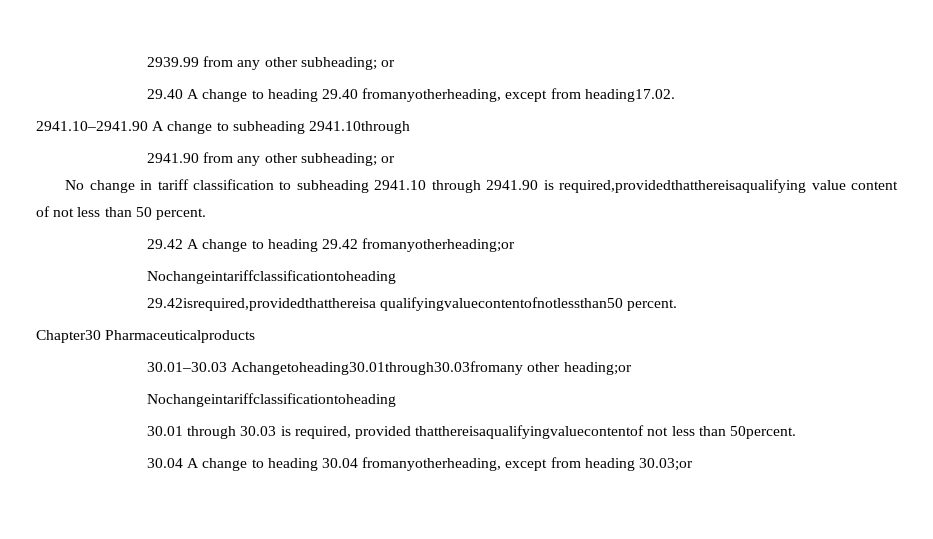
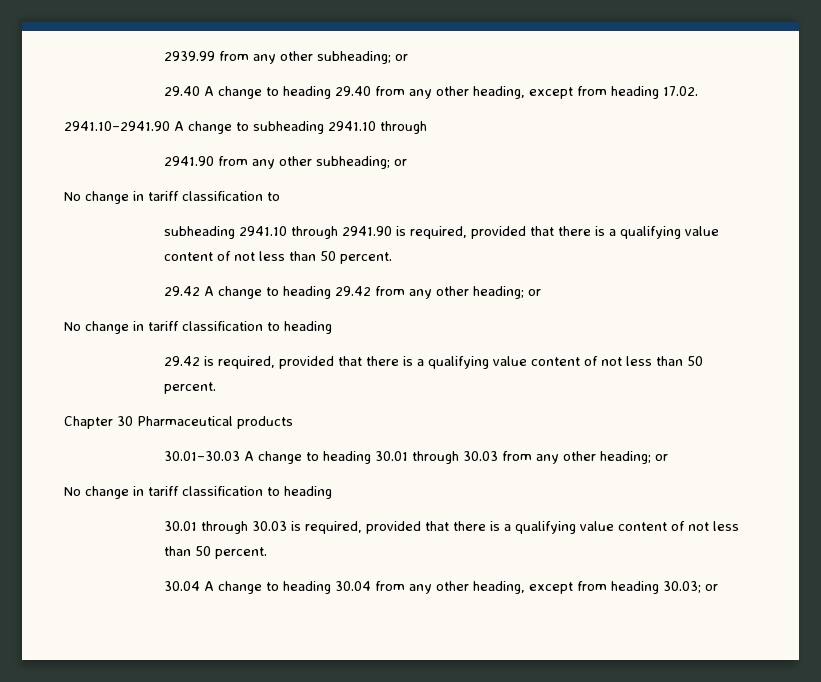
- 29.40 A change to heading 29.40 fromanyotherheading, except from heading17.02.
+ 29.40 A change to heading 29.40 from any other heading, except from heading 17.02.
- 2941.10–2941.90 A change to subheading 2941.10through
+ 2941.10–2941.90 A change to subheading 2941.10 through
  2941.90 from any other subheading; or
- No change in tariff classification to subheading 2941.10 through 2941.90 is required,providedthatthereisaqualifying value content of not less than 50 percent.
+ No change in tariff classification to
+ subheading 2941.10 through 2941.90 is required, provided that there is a qualifying value content of not less than 50 percent.
- 29.42 A change to heading 29.42 fromanyotherheading;or
- Nochangeintariffclassificationtoheading
- 29.42isrequired,providedthatthereisa qualifyingvaluecontentofnotlessthan50 percent.
- Chapter30 Pharmaceuticalproducts
- 30.01–30.03 Achangetoheading30.01through30.03fromany other heading;or
- Nochangeintariffclassificationtoheading
+ 29.42 A change to heading 29.42 from any other heading; or
+ No change in tariff classification to heading
+ 29.42 is required, provided that there is a qualifying value content of not less than 50 percent.
+ Chapter 30 Pharmaceutical products
+ 30.01–30.03 A change to heading 30.01 through 30.03 from any other heading; or
+ No change in tariff classification to heading
- 30.01 through 30.03 is required, provided thatthereisaqualifyingvaluecontentof not less than 50percent.
+ 30.01 through 30.03 is required, provided that there is a qualifying value content of not less than 50 percent.
- 30.04 A change to heading 30.04 fromanyotherheading, except from heading 30.03;or
+ 30.04 A change to heading 30.04 from any other heading, except from heading 30.03; or

